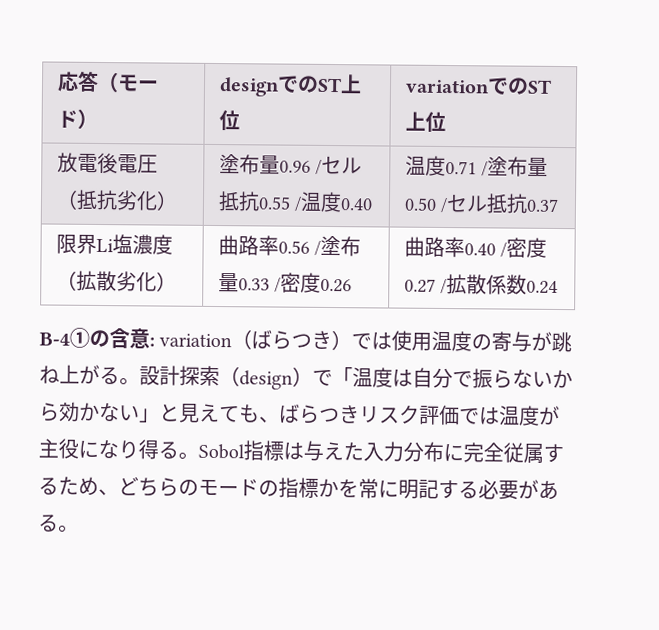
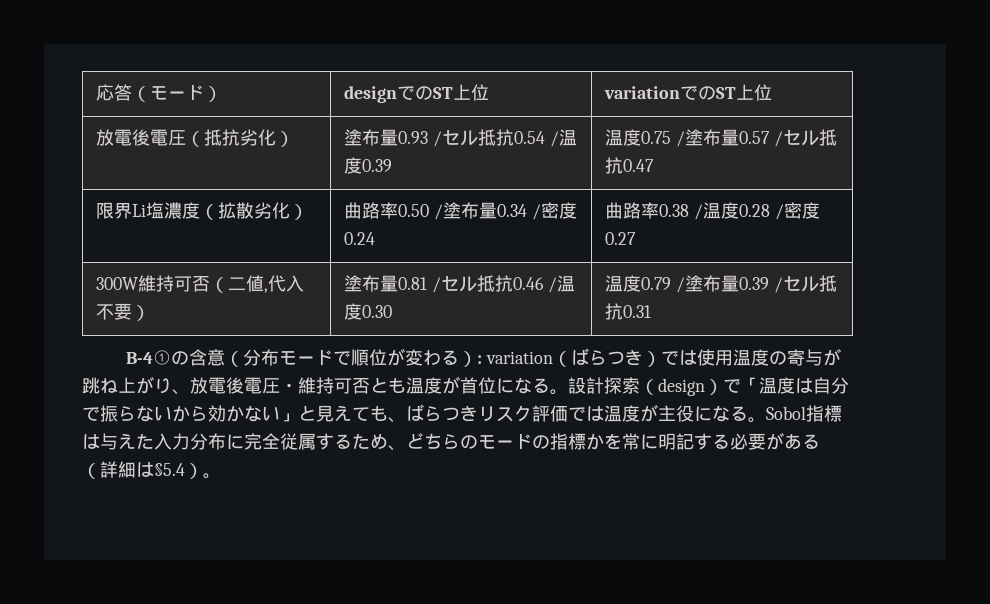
- 放電後電圧（抵抗劣化） | 塗布量0.96 /セル抵抗0.55 /温度0.40 | 温度0.71 /塗布量0.50 /セル抵抗0.37
+ 放電後電圧（抵抗劣化） | 塗布量0.93 /セル抵抗0.54 /温度0.39 | 温度0.75 /塗布量0.57 /セル抵抗0.47
- 限界Li塩濃度（拡散劣化） | 曲路率0.56 /塗布量0.33 /密度0.26 | 曲路率0.40 /密度0.27 /拡散係数0.24
- B-4①の含意: variation（ばらつき）では使用温度の寄与が跳ね上がる。
+ 限界Li塩濃度（拡散劣化） | 曲路率0.50 /塗布量0.34 /密度0.24 | 曲路率0.38 /温度0.28 /密度0.27
+ 300W維持可否（二値,代入不要） | 塗布量0.81 /セル抵抗0.46 /温度0.30 | 温度0.79 /塗布量0.39 /セル抵抗0.31
+ B-4①の含意（分布モードで順位が変わる）: variation（ばらつき）では使用温度の寄与が跳ね上がり、放電後電圧・維持可否とも温度が首位になる。
- 設計探索（design）で「温度は自分で振らないから効かない」と見えても、ばらつきリスク評価では温度が主役になり得る。
+ 設計探索（design）で「温度は自分で振らないから効かない」と見えても、ばらつきリスク評価では温度が主役になる。
- Sobol指標は与えた入力分布に完全従属するため、どちらのモードの指標かを常に明記する必要がある。
+ Sobol指標は与えた入力分布に完全従属するため、どちらのモードの指標かを常に明記する必要がある（詳細は§5.4）。

